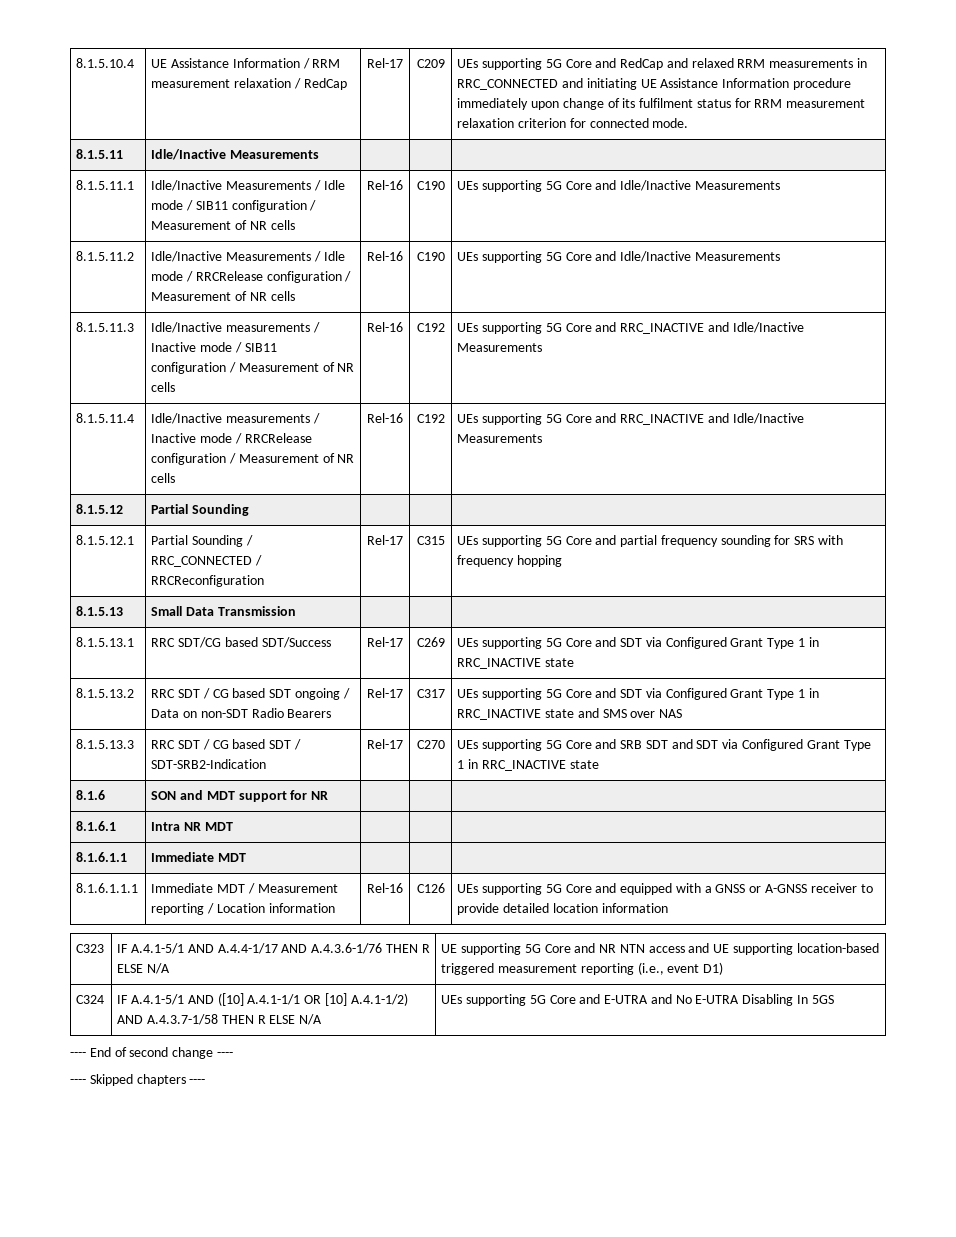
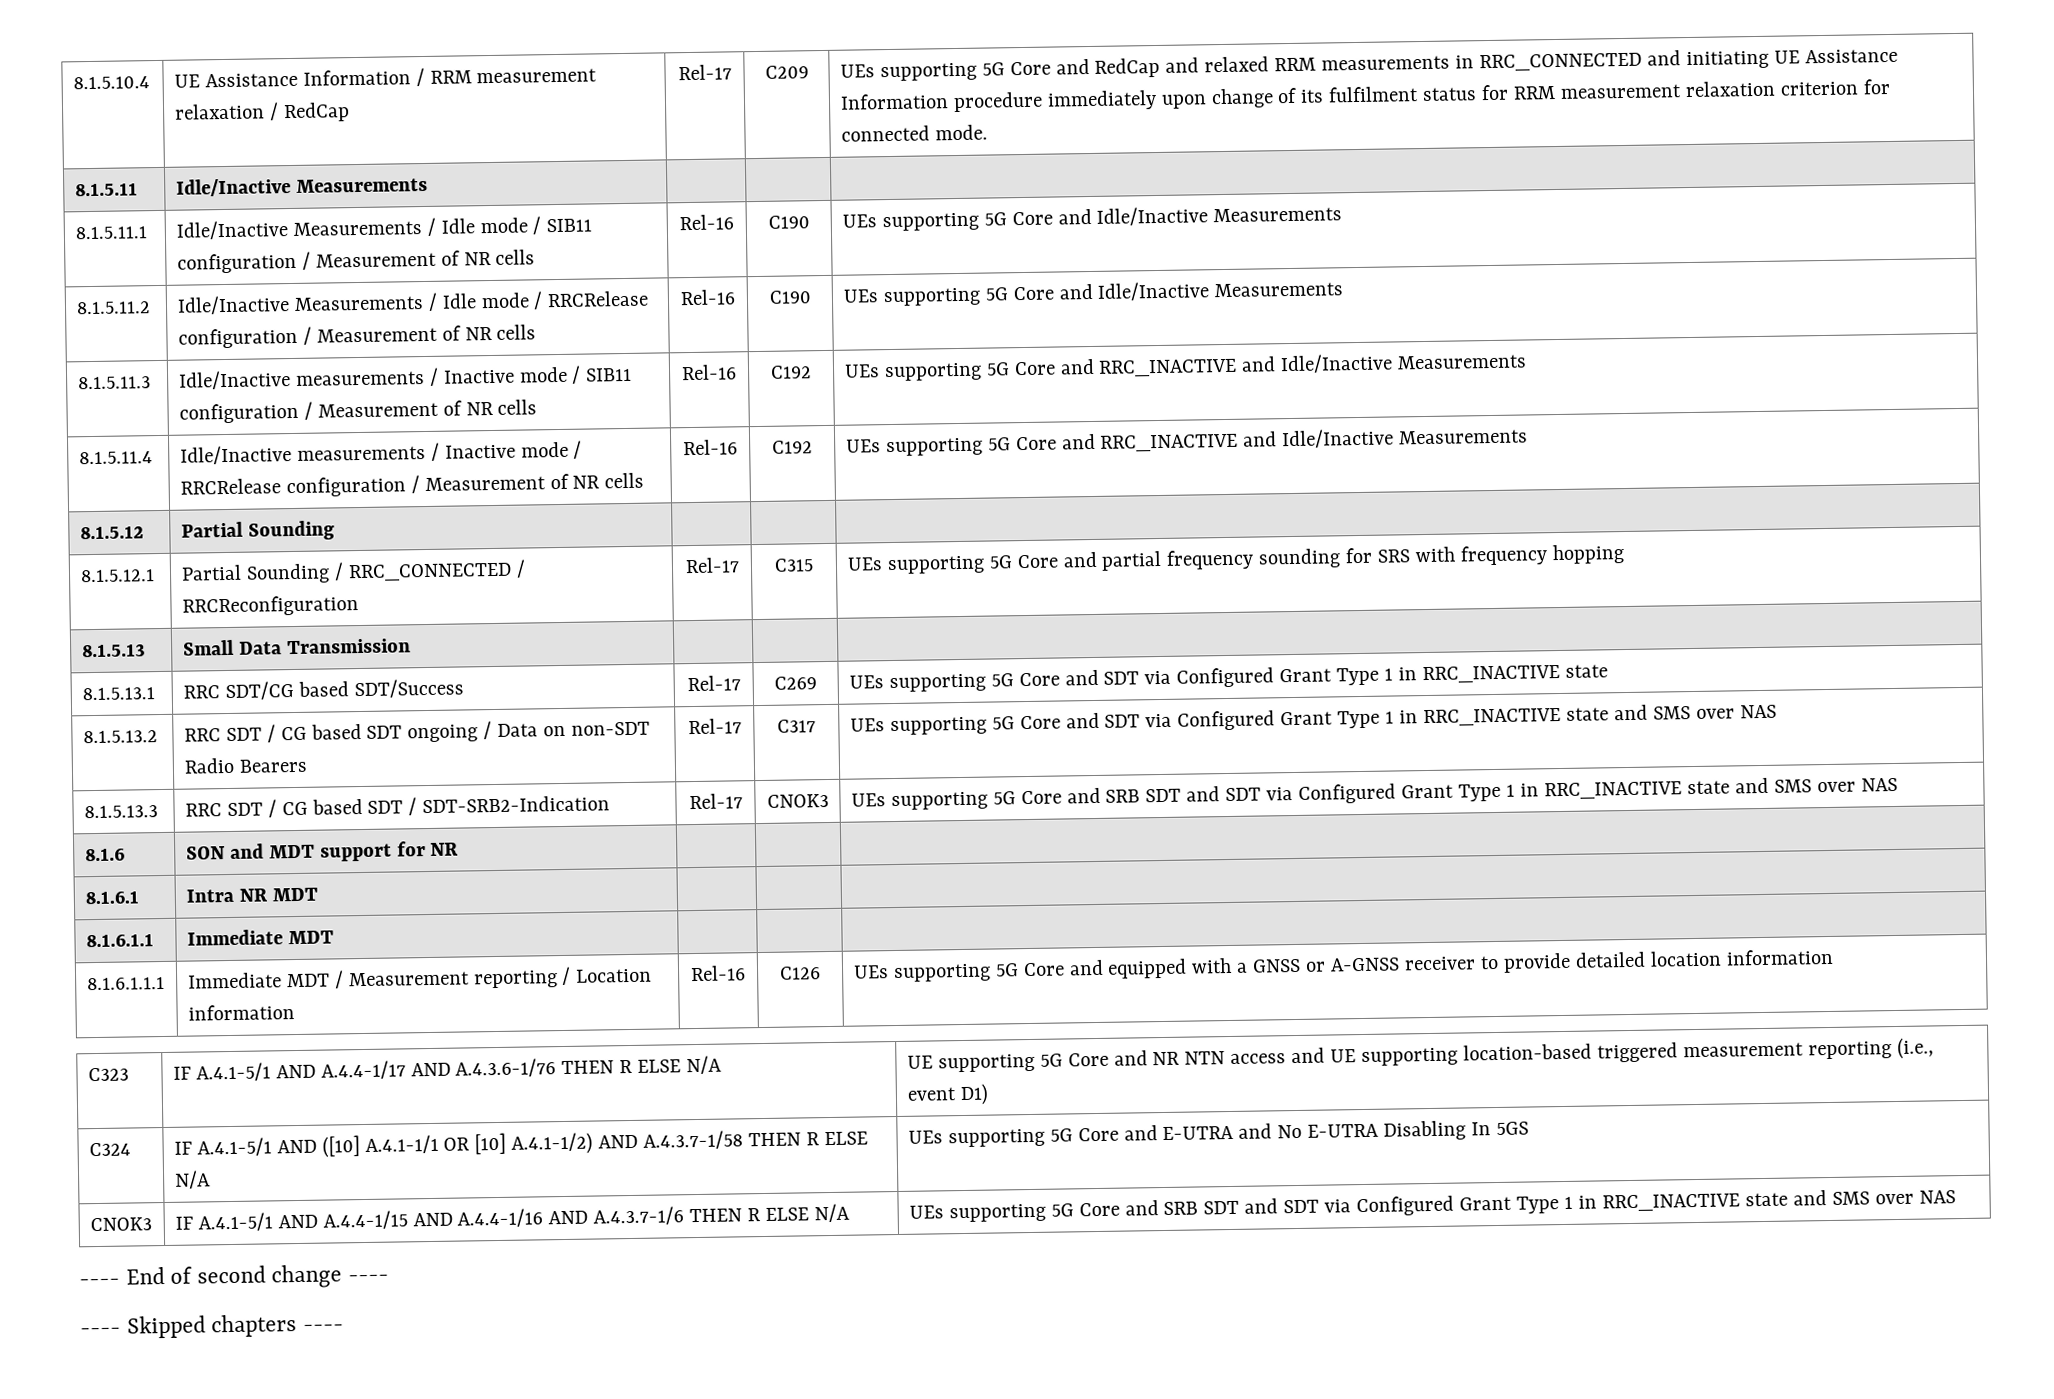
- 8.1.5.13.3 | RRC SDT / CG based SDT / SDT-SRB2-Indication | Rel-17 | C270 | UEs supporting 5G Core and SRB SDT and SDT via Configured Grant Type 1 in RRC_INACTIVE state
+ 8.1.5.13.3 | RRC SDT / CG based SDT / SDT-SRB2-Indication | Rel-17 | CNOK3 | UEs supporting 5G Core and SRB SDT and SDT via Configured Grant Type 1 in RRC_INACTIVE state and SMS over NAS
+ CNOK3 | IF A.4.1-5/1 AND A.4.4-1/15 AND A.4.4-1/16 AND A.4.3.7-1/6 THEN R ELSE N/A | UEs supporting 5G Core and SRB SDT and SDT via Configured Grant Type 1 in RRC_INACTIVE state and SMS over NAS

